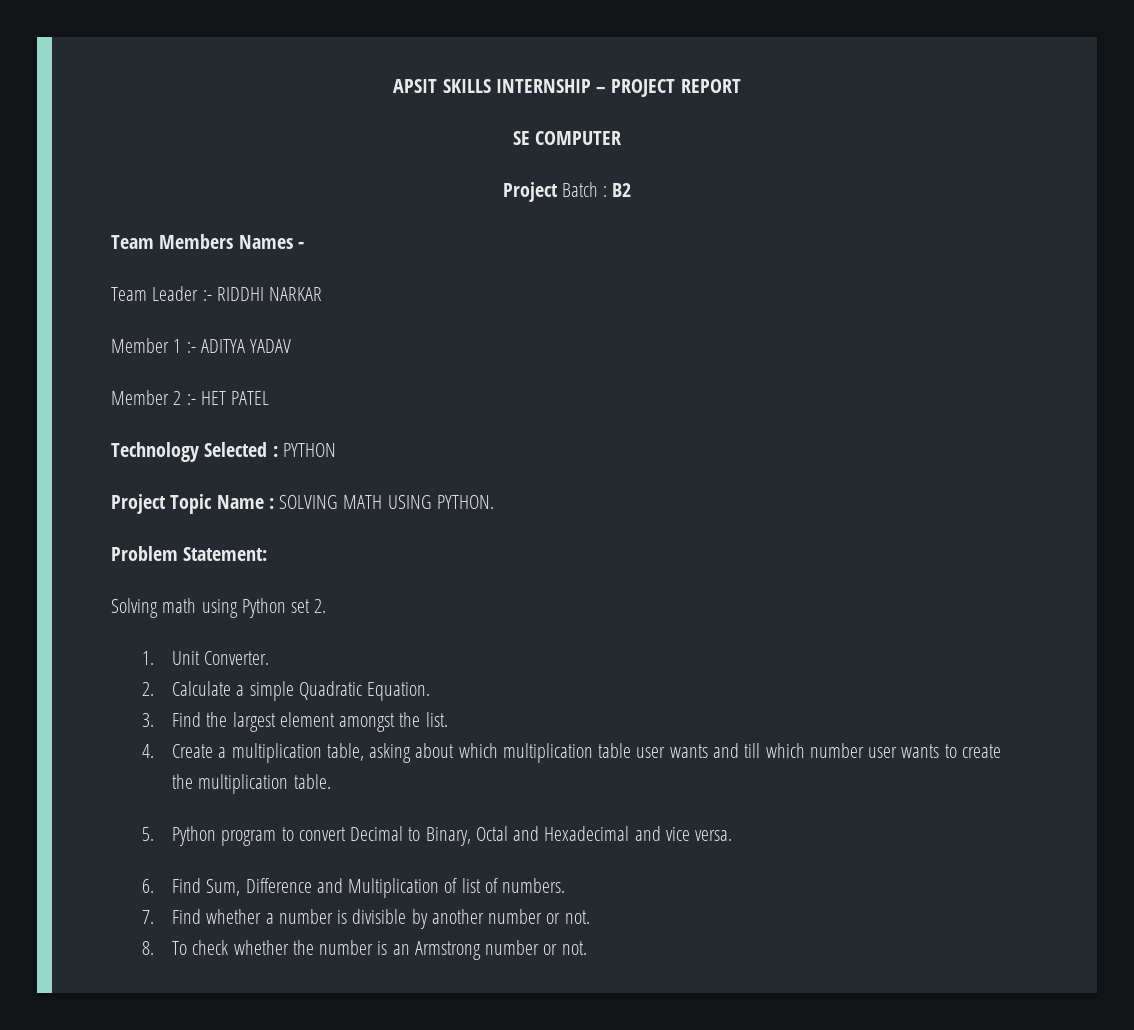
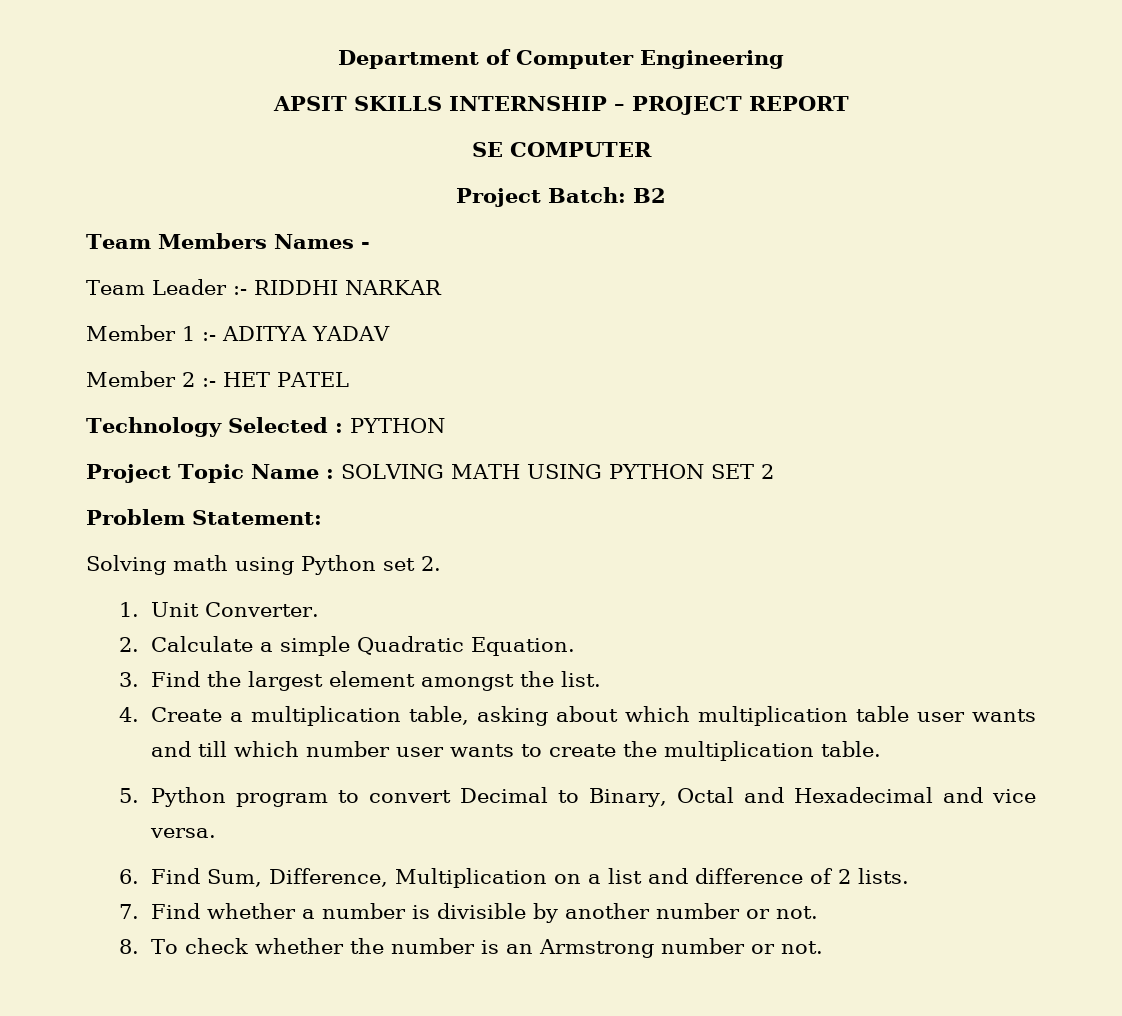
+ Department of Computer Engineering
- Project Batch : B2
+ Project Batch: B2
- Project Topic Name : SOLVING MATH USING PYTHON.
+ Project Topic Name : SOLVING MATH USING PYTHON SET 2
- 6. Find Sum, Difference and Multiplication of list of numbers.
+ 6. Find Sum, Difference, Multiplication on a list and difference of 2 lists.

